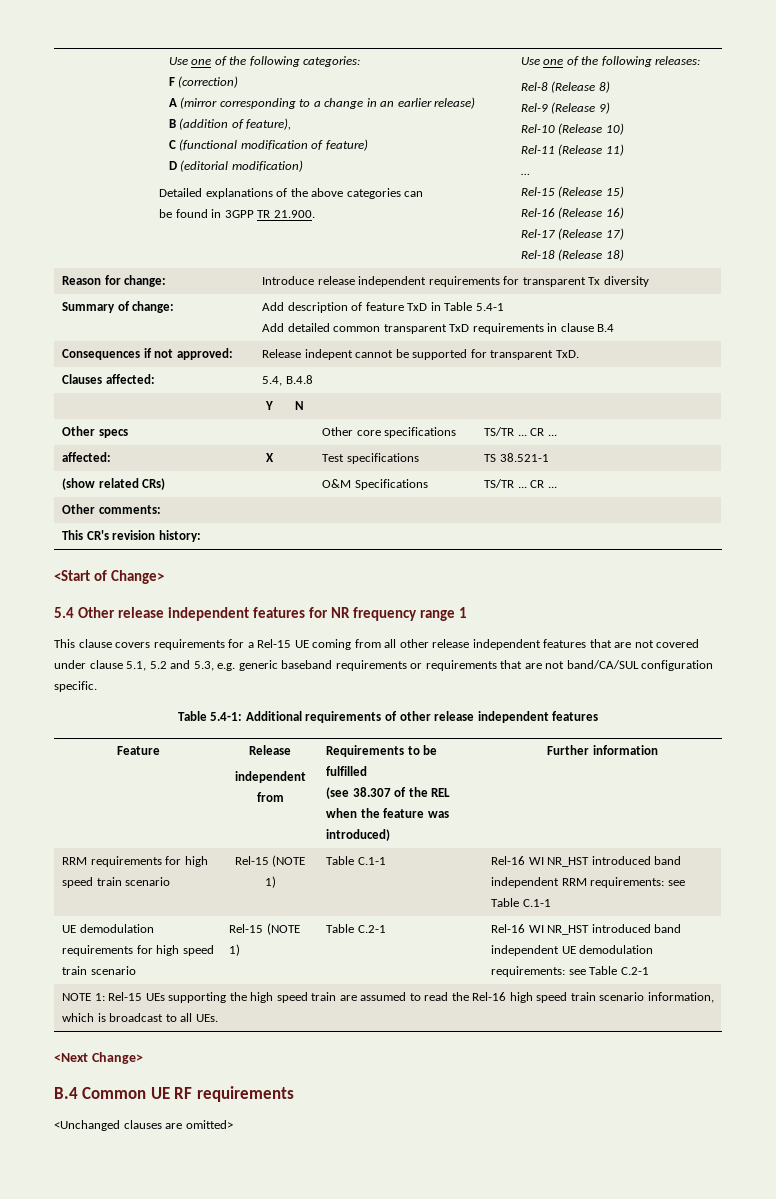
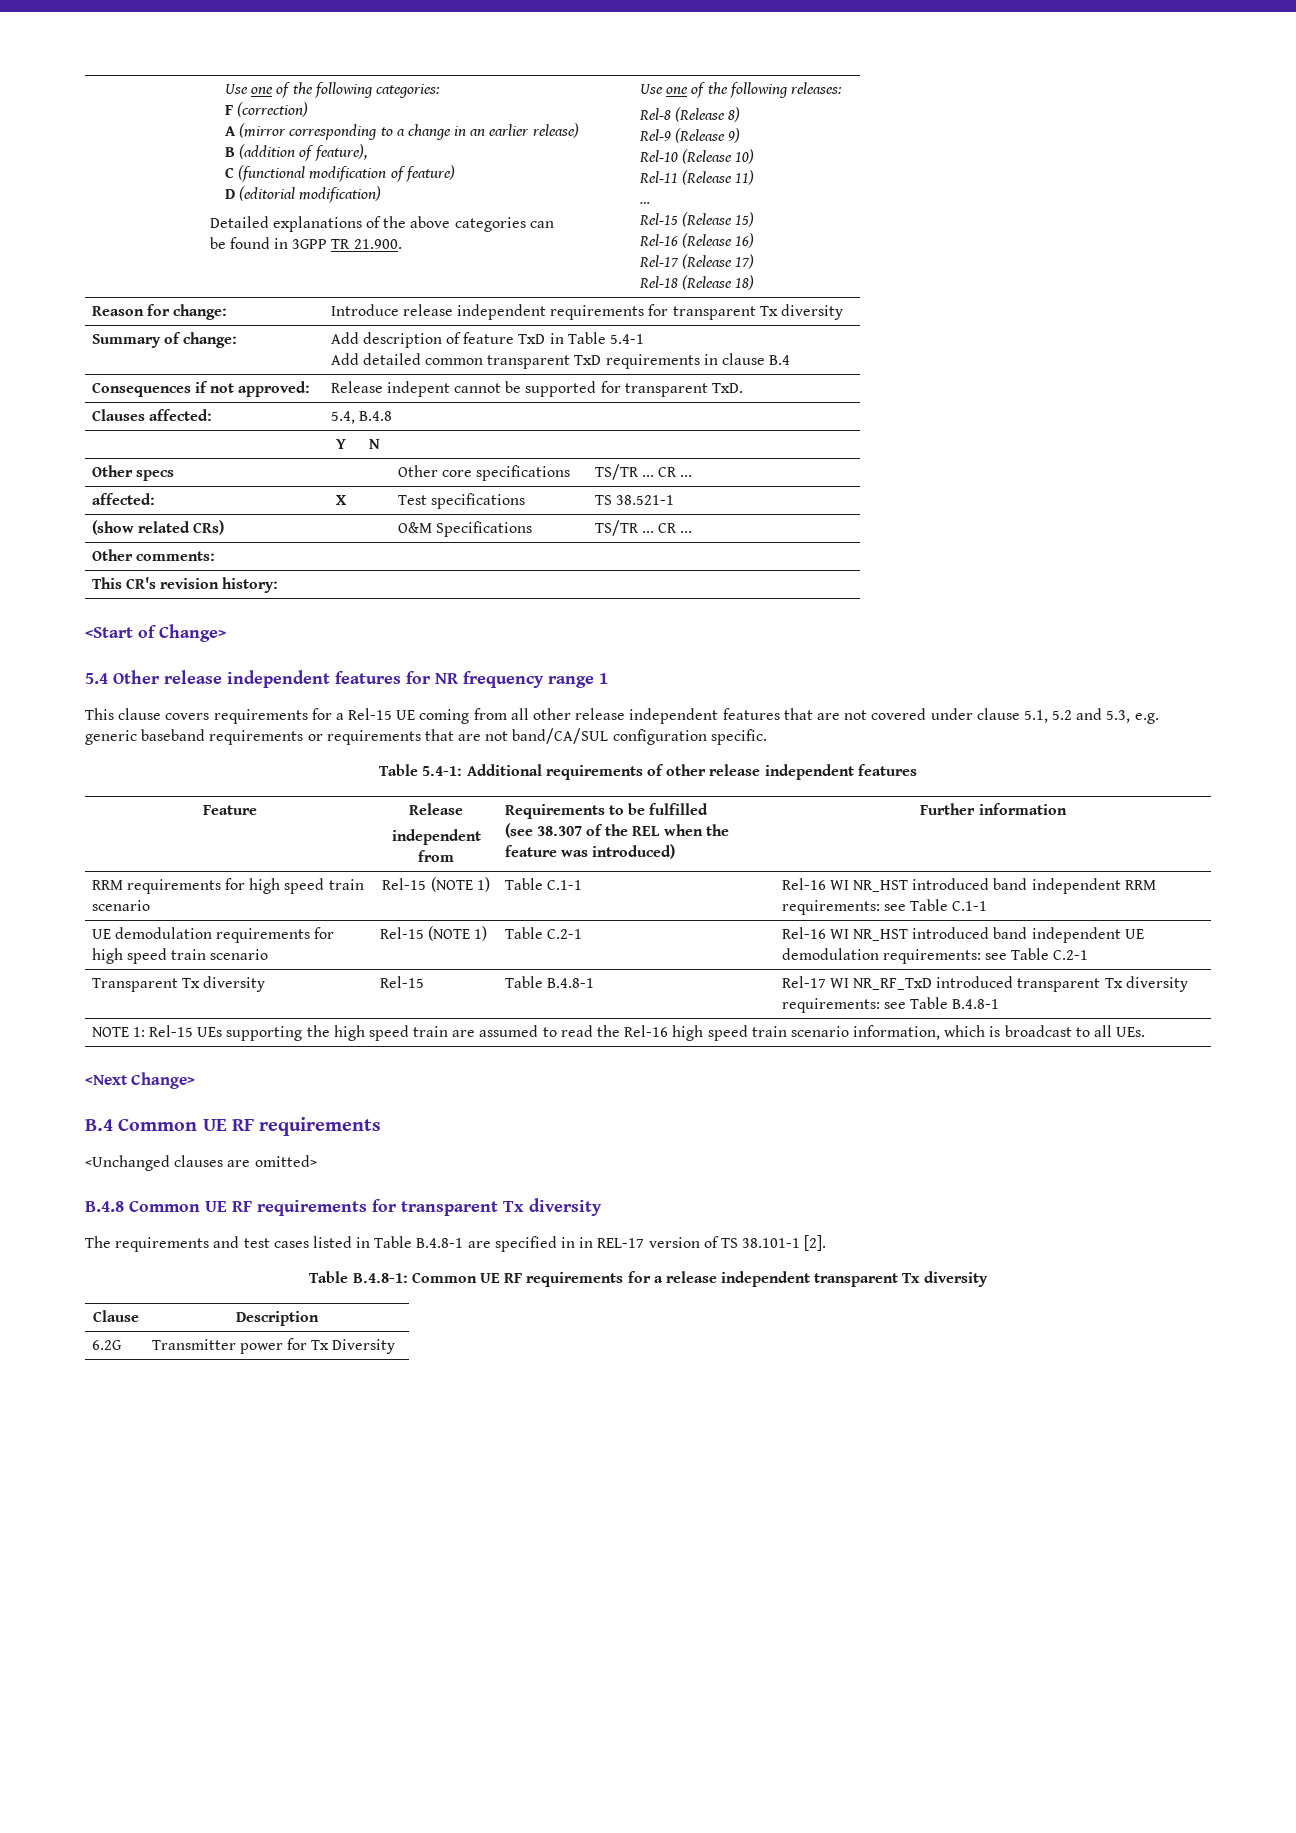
+ Transparent Tx diversity | Rel-15 | Table B.4.8-1 | Rel-17 WI NR_RF_TxD introduced transparent Tx diversity requirements: see Table B.4.8-1
+ B.4.8 Common UE RF requirements for transparent Tx diversity
+ The requirements and test cases listed in Table B.4.8-1 are specified in in REL-17 version of TS 38.101-1 [2].
+ Table B.4.8-1: Common UE RF requirements for a release independent transparent Tx diversity
+ Clause | Description
+ 6.2G | Transmitter power for Tx Diversity

